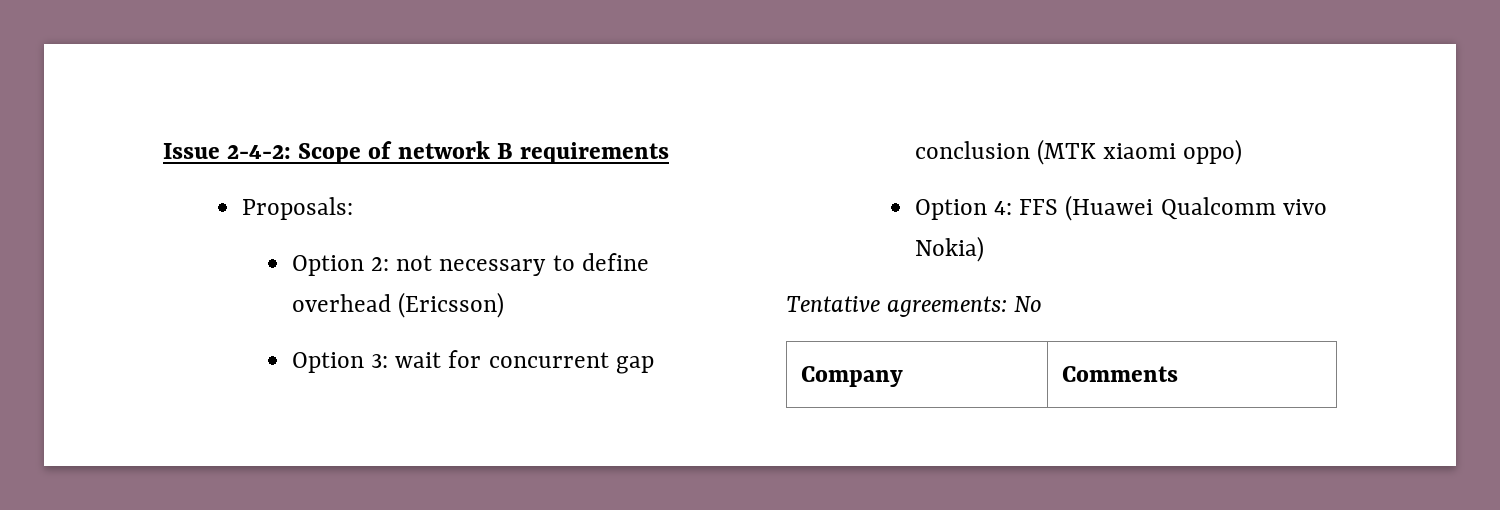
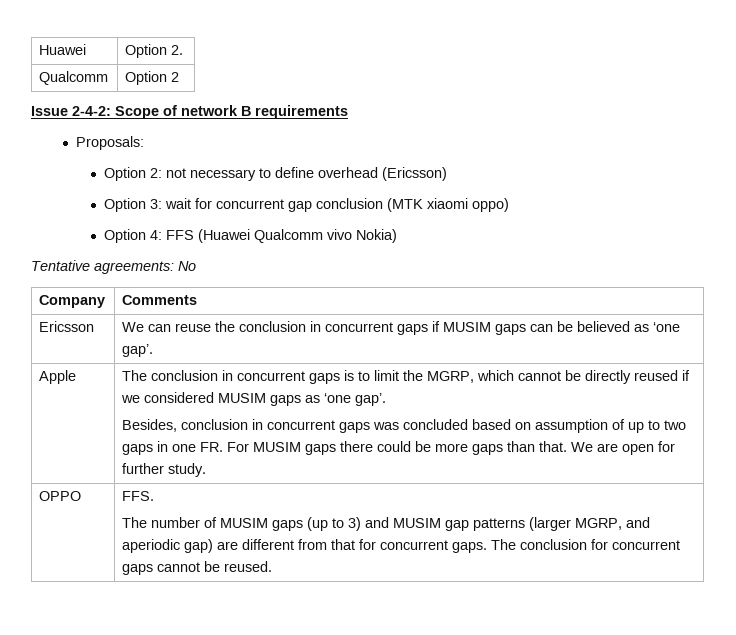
+ Huawei | Option 2.
+ Qualcomm | Option 2
+ Ericsson | We can reuse the conclusion in concurrent gaps if MUSIM gaps can be believed as ‘one gap’.
+ Apple | The conclusion in concurrent gaps is to limit the MGRP, which cannot be directly reused if we considered MUSIM gaps as ‘one gap’.
+ Besides, conclusion in concurrent gaps was concluded based on assumption of up to two gaps in one FR. For MUSIM gaps there could be more gaps than that. We are open for further study.
+ OPPO | FFS.
+ The number of MUSIM gaps (up to 3) and MUSIM gap patterns (larger MGRP, and aperiodic gap) are different from that for concurrent gaps. The conclusion for concurrent gaps cannot be reused.

